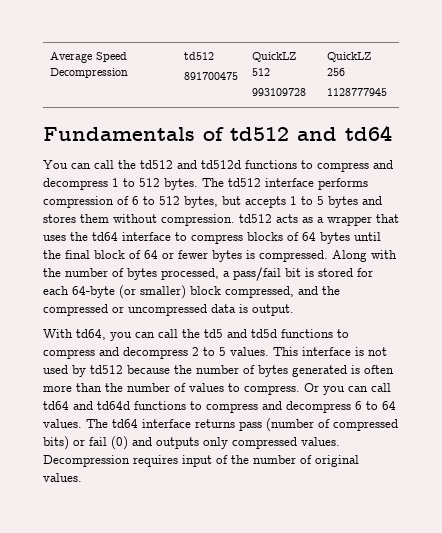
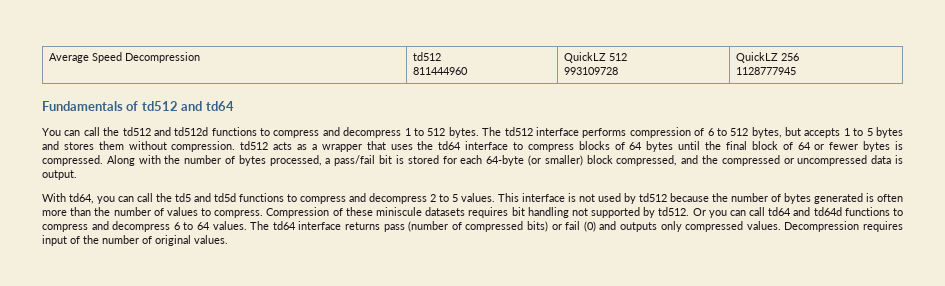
  Average Speed Decompression | td512
- 891700475 | QuickLZ 512
+ 811444960 | QuickLZ 512
+ Compression of these miniscule datasets requires bit handling not supported by td512.

